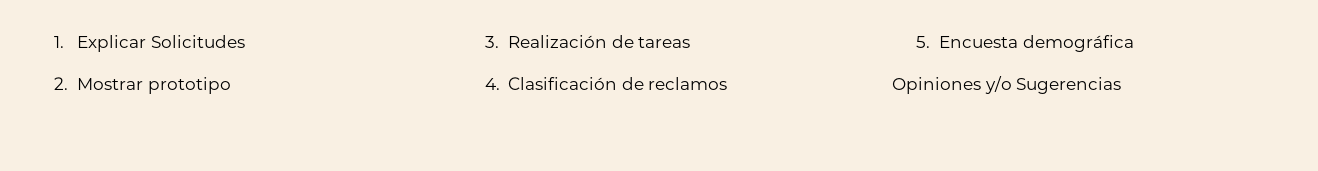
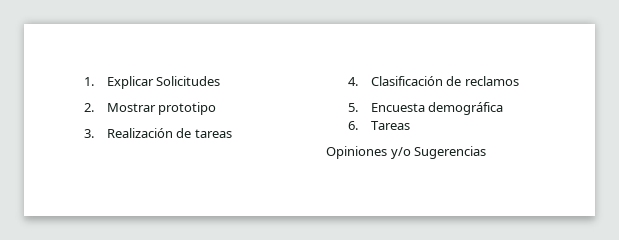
+ 6. Tareas

